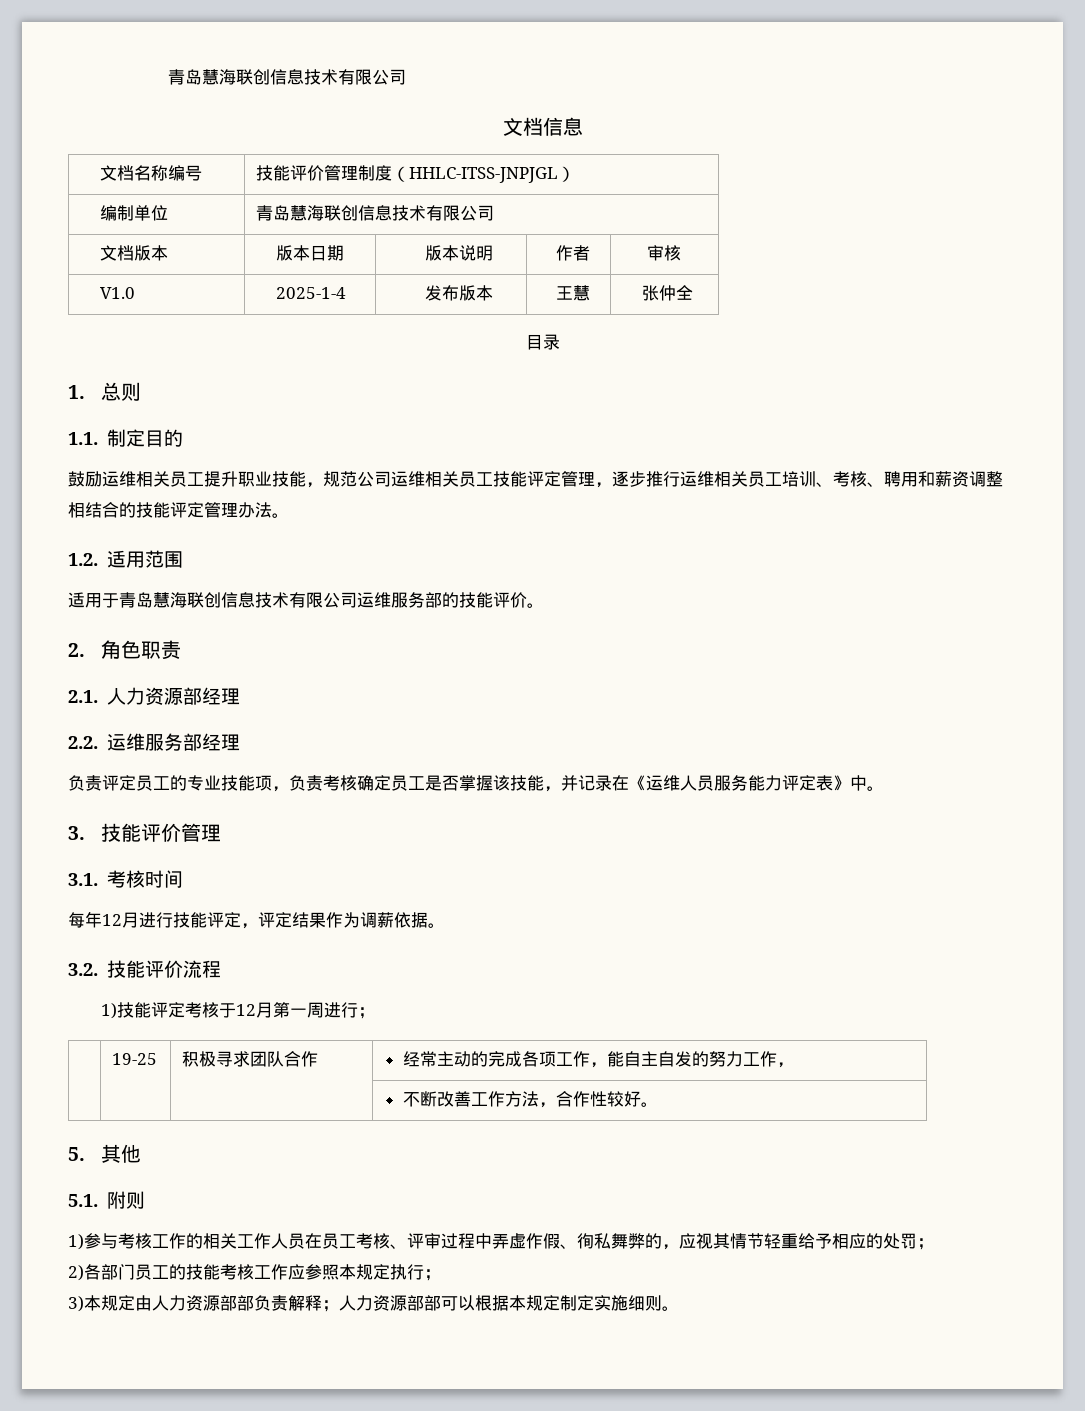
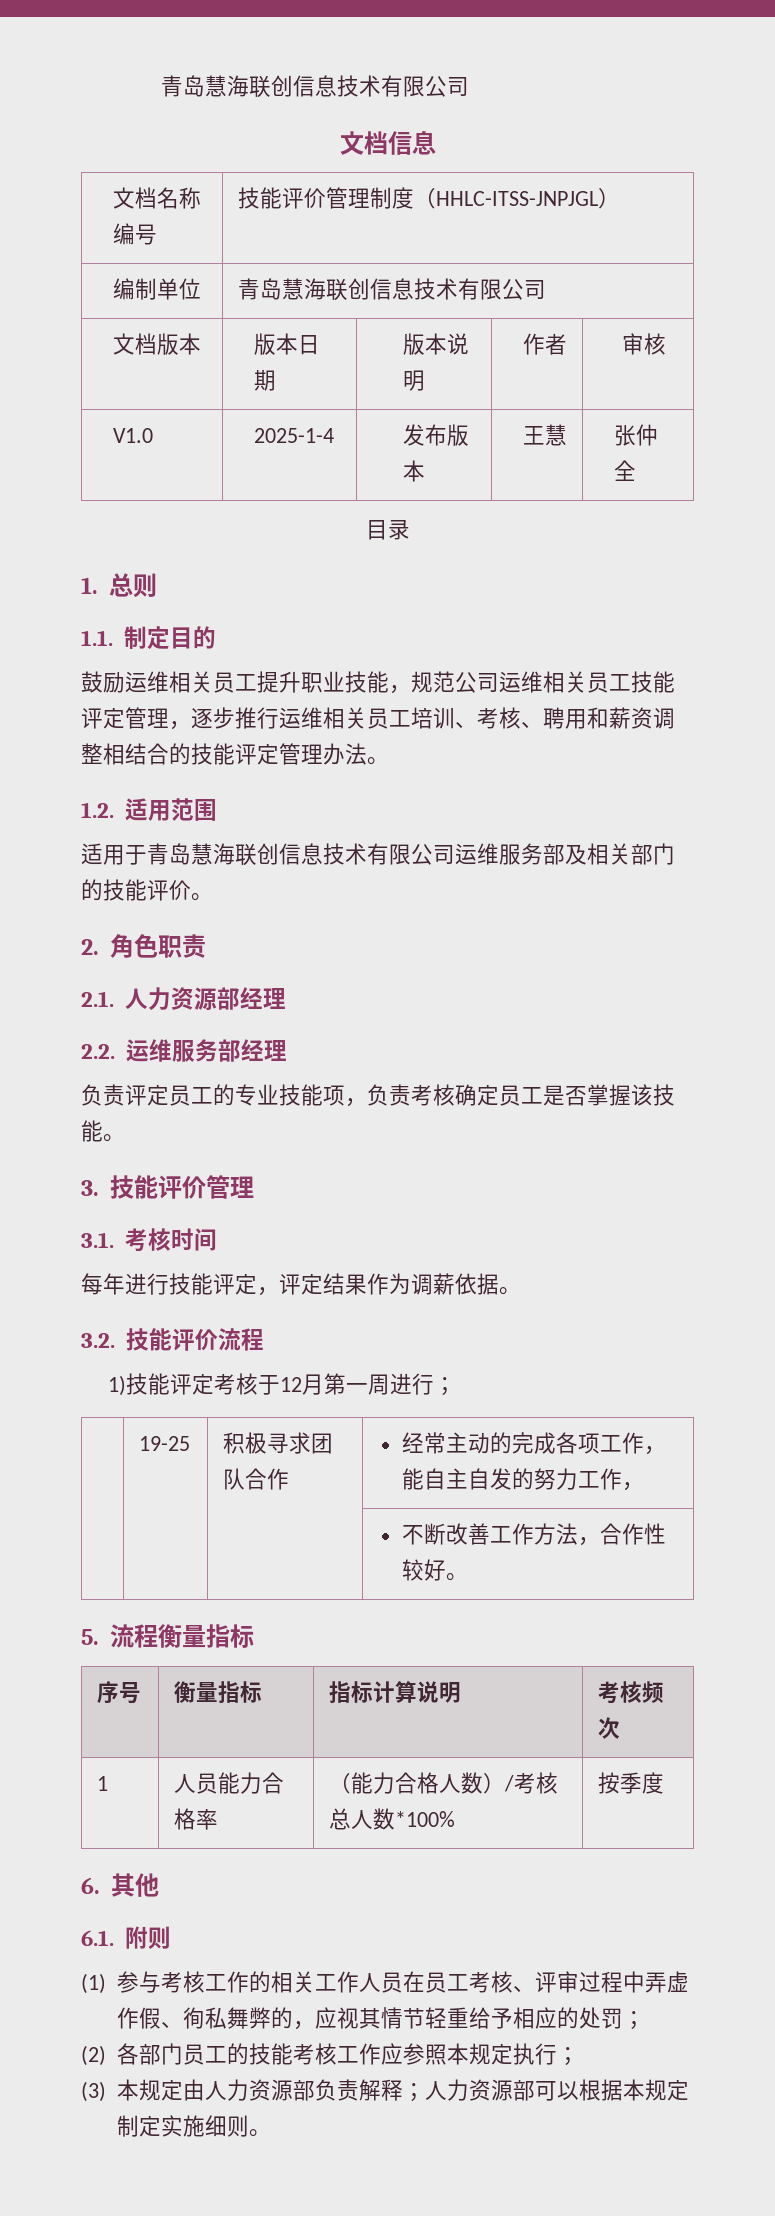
- 适用于青岛慧海联创信息技术有限公司运维服务部的技能评价。
+ 适用于青岛慧海联创信息技术有限公司运维服务部及相关部门的技能评价。
- 负责评定员工的专业技能项，负责考核确定员工是否掌握该技能，并记录在《运维人员服务能力评定表》中。
+ 负责评定员工的专业技能项，负责考核确定员工是否掌握该技能。
- 每年12月进行技能评定，评定结果作为调薪依据。
+ 每年进行技能评定，评定结果作为调薪依据。
- 5.其他
+ 5.流程衡量指标
+ 序号 | 衡量指标 | 指标计算说明 | 考核频次
+ 1 | 人员能力合格率 | （能力合格人数）/考核总人数*100% | 按季度
+ 6.其他
- 5.1.附则
+ 6.1.附则
- 1)参与考核工作的相关工作人员在员工考核、评审过程中弄虚作假、徇私舞弊的，应视其情节轻重给予相应的处罚；
+ (1)参与考核工作的相关工作人员在员工考核、评审过程中弄虚作假、徇私舞弊的，应视其情节轻重给予相应的处罚；
- 2)各部门员工的技能考核工作应参照本规定执行；
+ (2)各部门员工的技能考核工作应参照本规定执行；
- 3)本规定由人力资源部部负责解释；人力资源部部可以根据本规定制定实施细则。
+ (3)本规定由人力资源部负责解释；人力资源部可以根据本规定制定实施细则。

